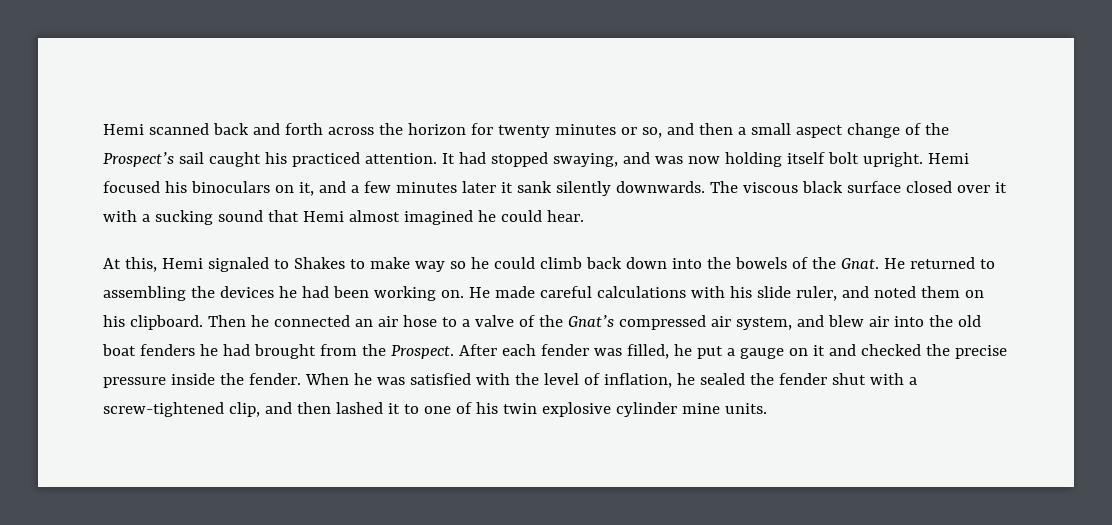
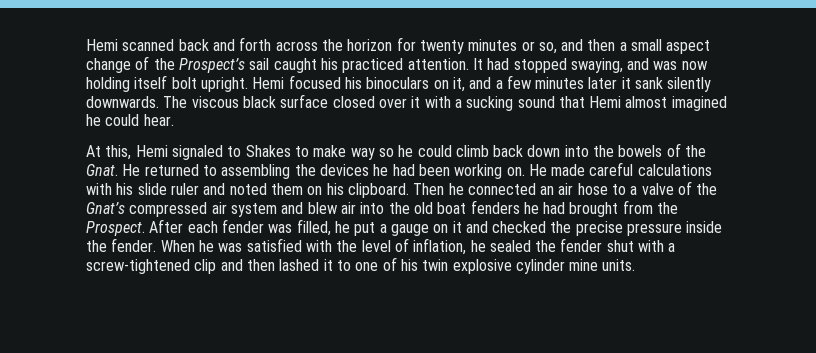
- He made careful calculations with his slide ruler, and noted them on his clipboard.
+ He made careful calculations with his slide ruler and noted them on his clipboard.
- Then he connected an air hose to a valve of the Gnat’s compressed air system, and blew air into the old boat fenders he had brought from the Prospect.
+ Then he connected an air hose to a valve of the Gnat’s compressed air system and blew air into the old boat fenders he had brought from the Prospect.
- When he was satisfied with the level of inflation, he sealed the fender shut with a screw-tightened clip, and then lashed it to one of his twin explosive cylinder mine units.
+ When he was satisfied with the level of inflation, he sealed the fender shut with a screw-tightened clip and then lashed it to one of his twin explosive cylinder mine units.

